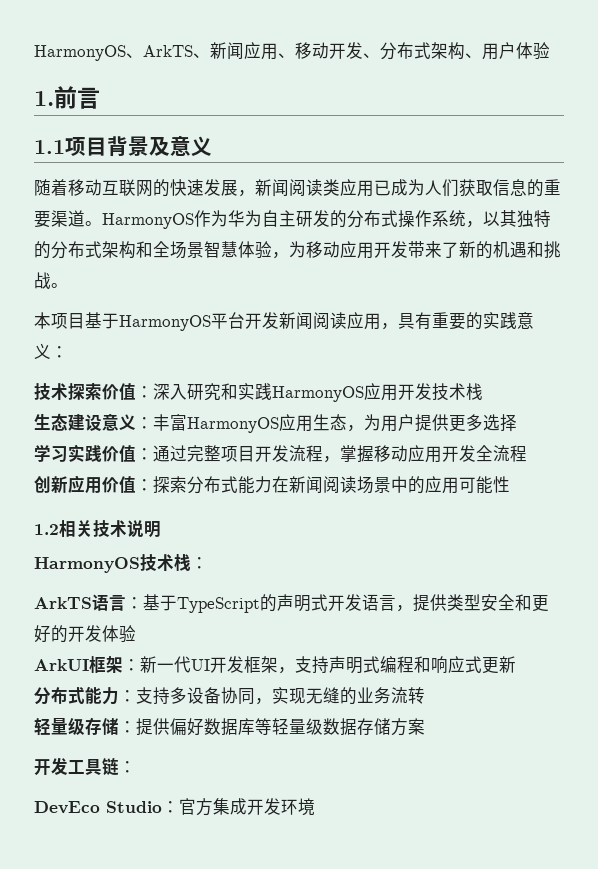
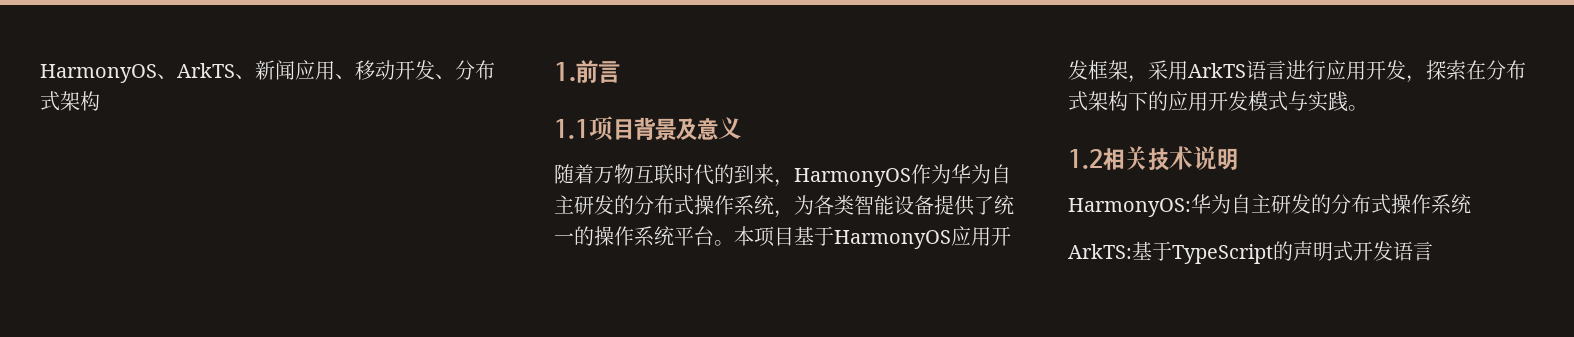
- HarmonyOS、ArkTS、新闻应用、移动开发、分布式架构、用户体验
+ HarmonyOS、ArkTS、新闻应用、移动开发、分布式架构
- 随着移动互联网的快速发展，新闻阅读类应用已成为人们获取信息的重要渠道。HarmonyOS作为华为自主研发的分布式操作系统，以其独特的分布式架构和全场景智慧体验，为移动应用开发带来了新的机遇和挑战。
- 本项目基于HarmonyOS平台开发新闻阅读应用，具有重要的实践意义：
- 技术探索价值：深入研究和实践HarmonyOS应用开发技术栈
- 生态建设意义：丰富HarmonyOS应用生态，为用户提供更多选择
- 学习实践价值：通过完整项目开发流程，掌握移动应用开发全流程
- 创新应用价值：探索分布式能力在新闻阅读场景中的应用可能性
+ 随着万物互联时代的到来，HarmonyOS作为华为自主研发的分布式操作系统，为各类智能设备提供了统一的操作系统平台。本项目基于HarmonyOS应用开发框架，采用ArkTS语言进行应用开发，探索在分布式架构下的应用开发模式与实践。
  1.2相关技术说明
- HarmonyOS技术栈：
- ArkTS语言：基于TypeScript的声明式开发语言，提供类型安全和更好的开发体验
- ArkUI框架：新一代UI开发框架，支持声明式编程和响应式更新
- 分布式能力：支持多设备协同，实现无缝的业务流转
- 轻量级存储：提供偏好数据库等轻量级数据存储方案
- 开发工具链：
- DevEco Studio：官方集成开发环境
+ HarmonyOS:华为自主研发的分布式操作系统
+ ArkTS:基于TypeScript的声明式开发语言

